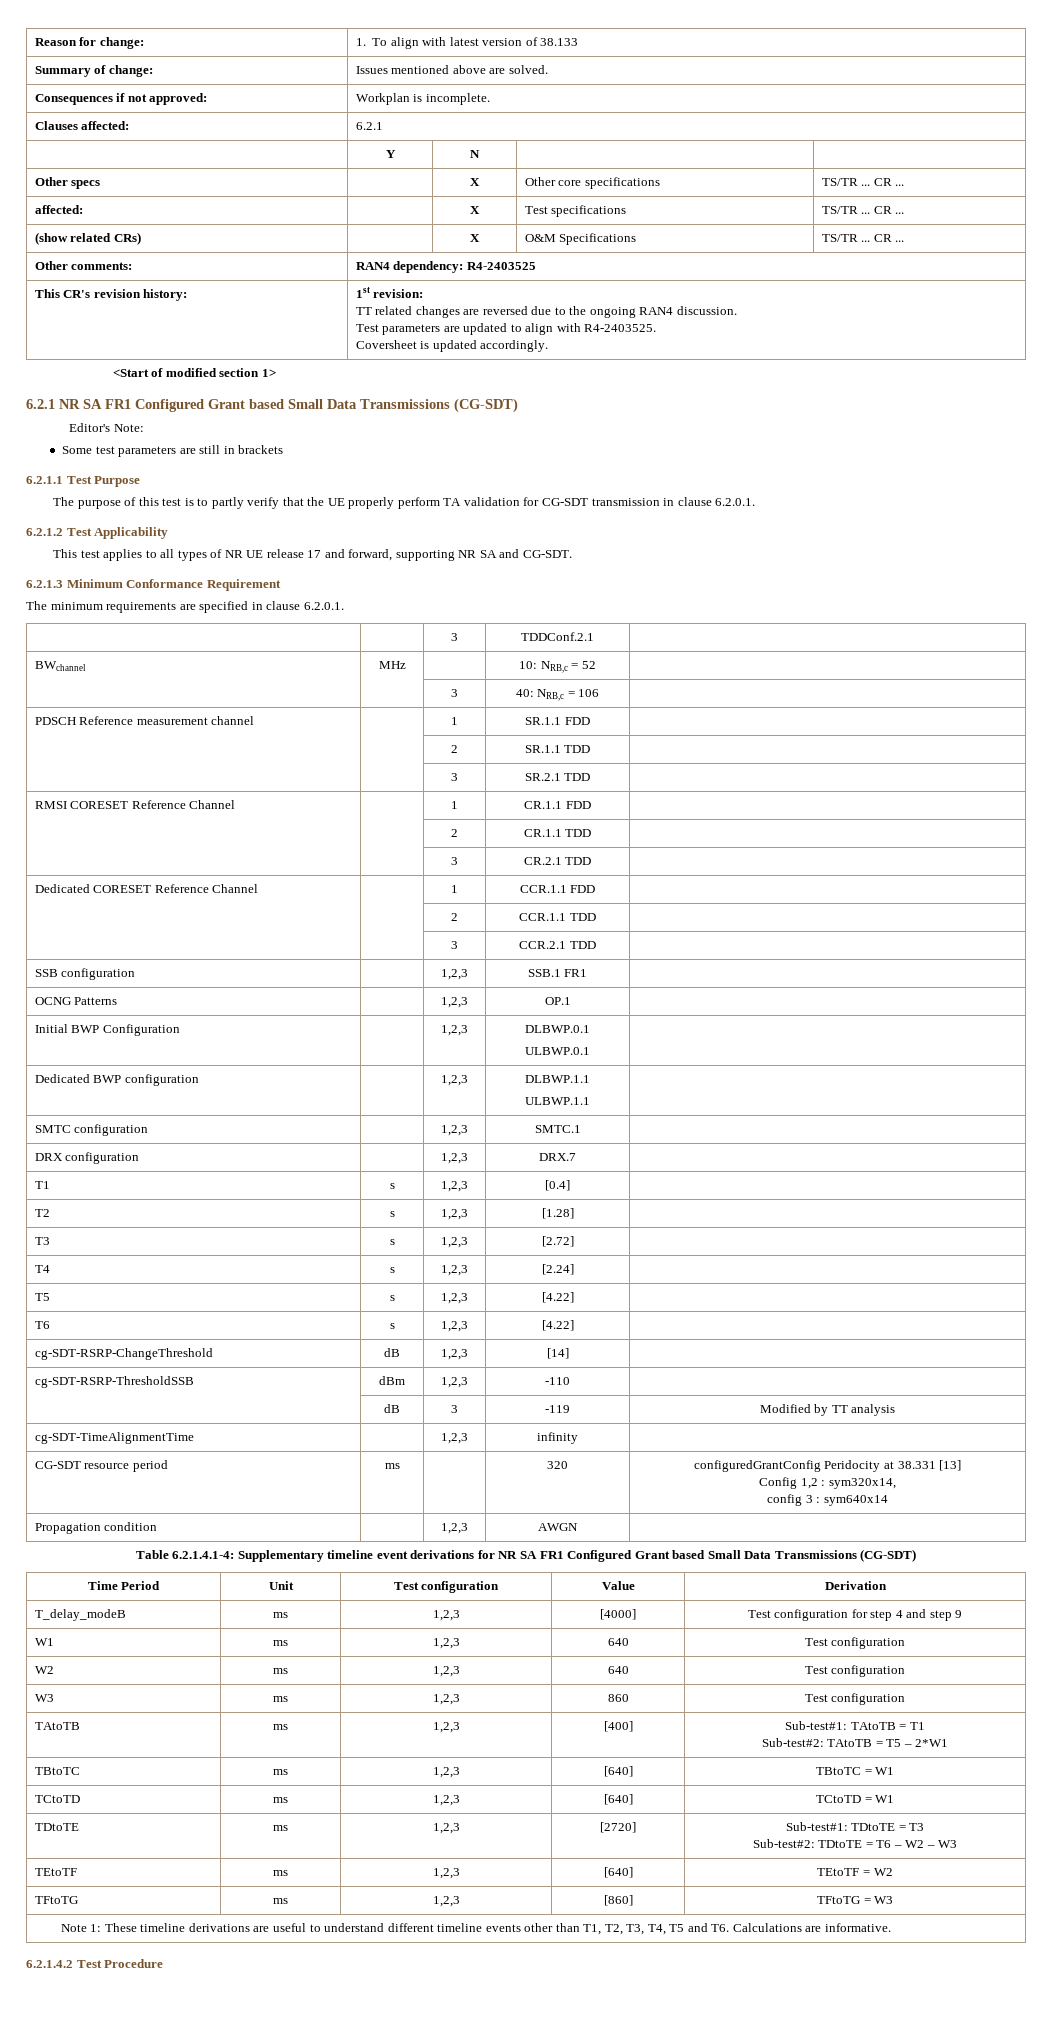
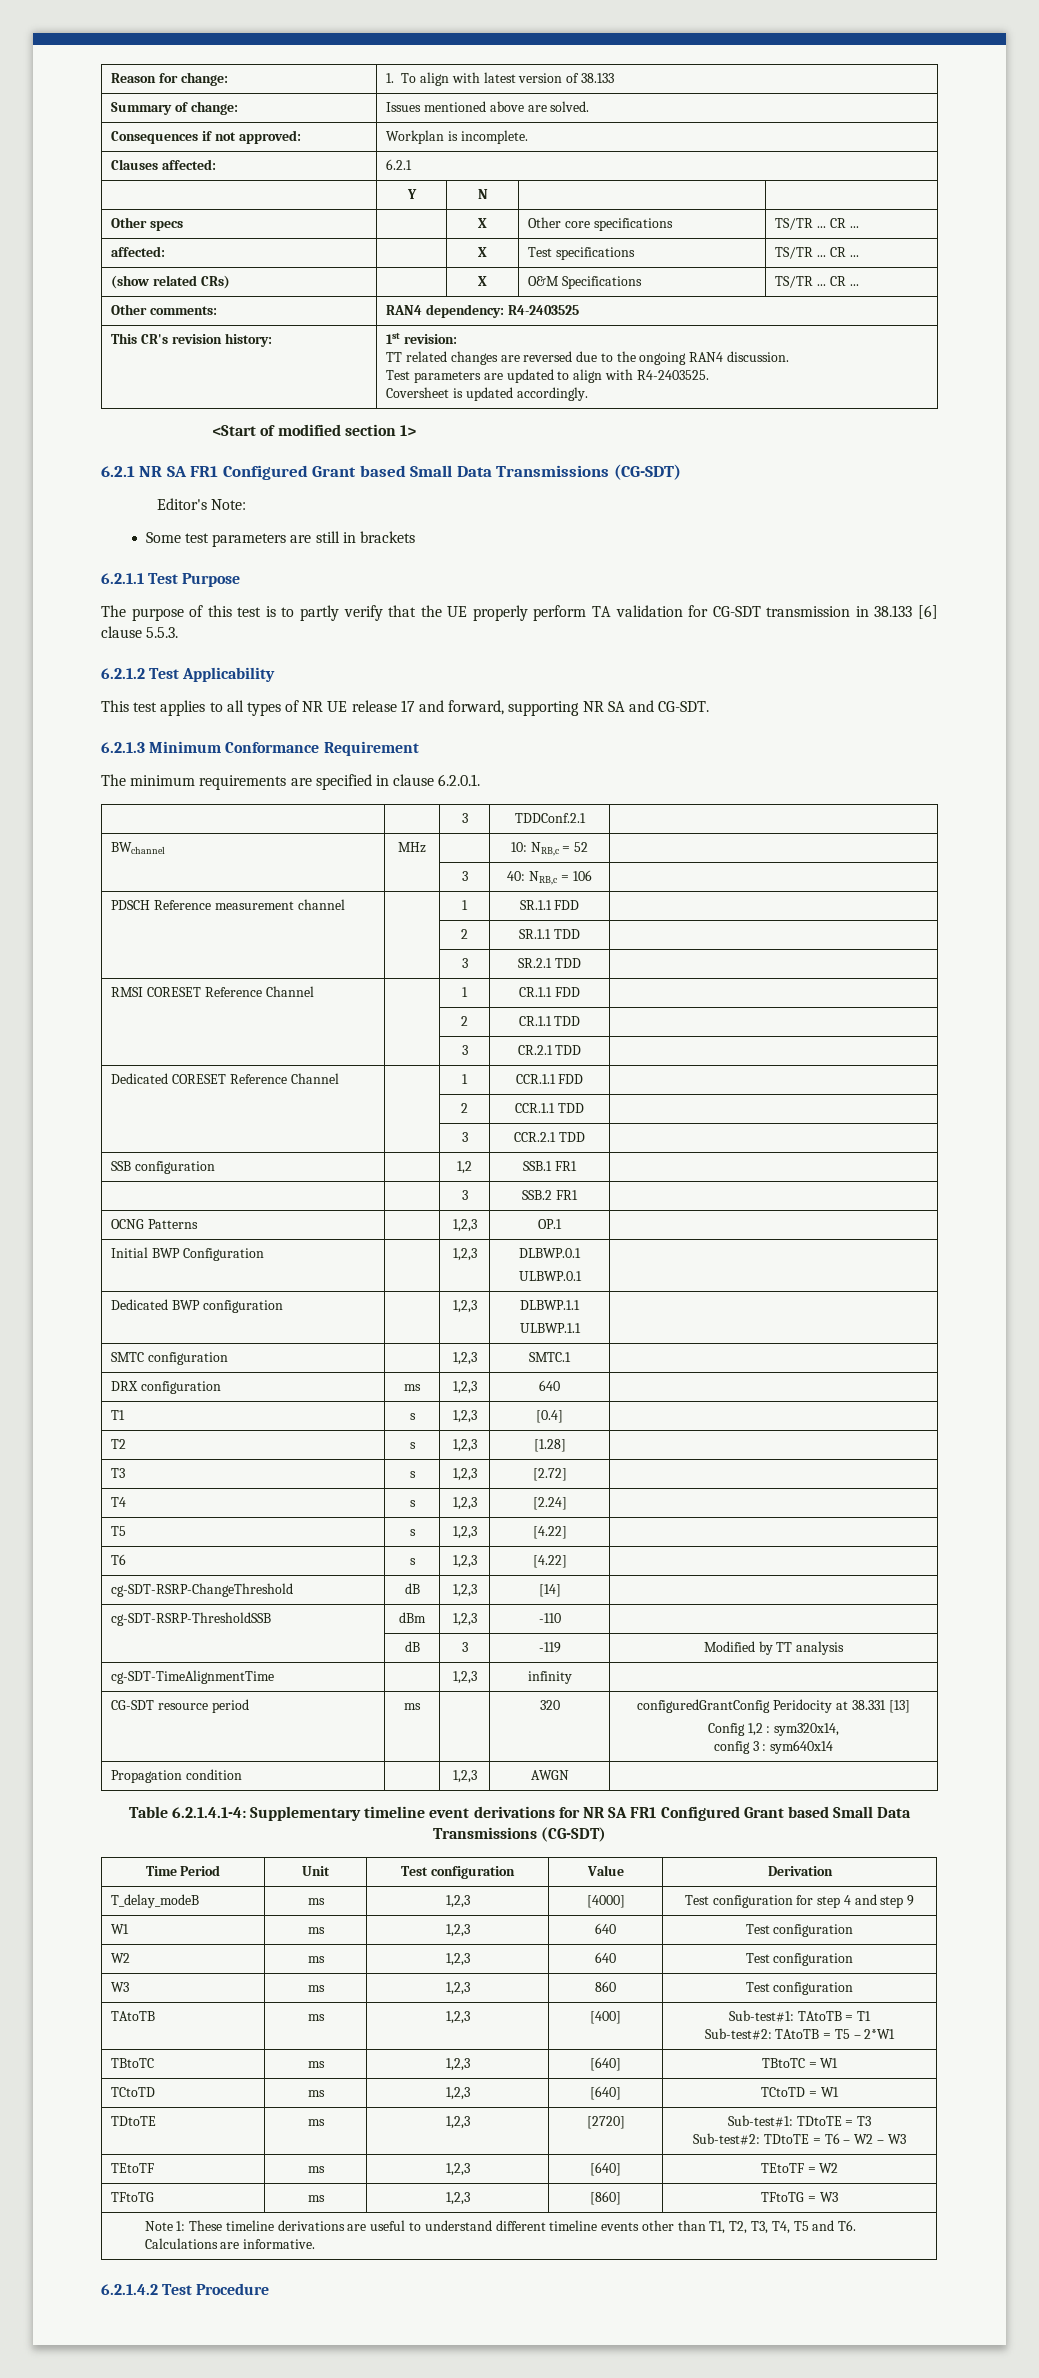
- The purpose of this test is to partly verify that the UE properly perform TA validation for CG-SDT transmission in clause 6.2.0.1.
+ The purpose of this test is to partly verify that the UE properly perform TA validation for CG-SDT transmission in 38.133 [6] clause 5.5.3.
- SSB configuration | | 1,2,3 | SSB.1 FR1 |
+ SSB configuration | | 1,2 | SSB.1 FR1 |
+ | | 3 | SSB.2 FR1 |
- DRX configuration | | 1,2,3 | DRX.7 |
+ DRX configuration | ms | 1,2,3 | 640 |

